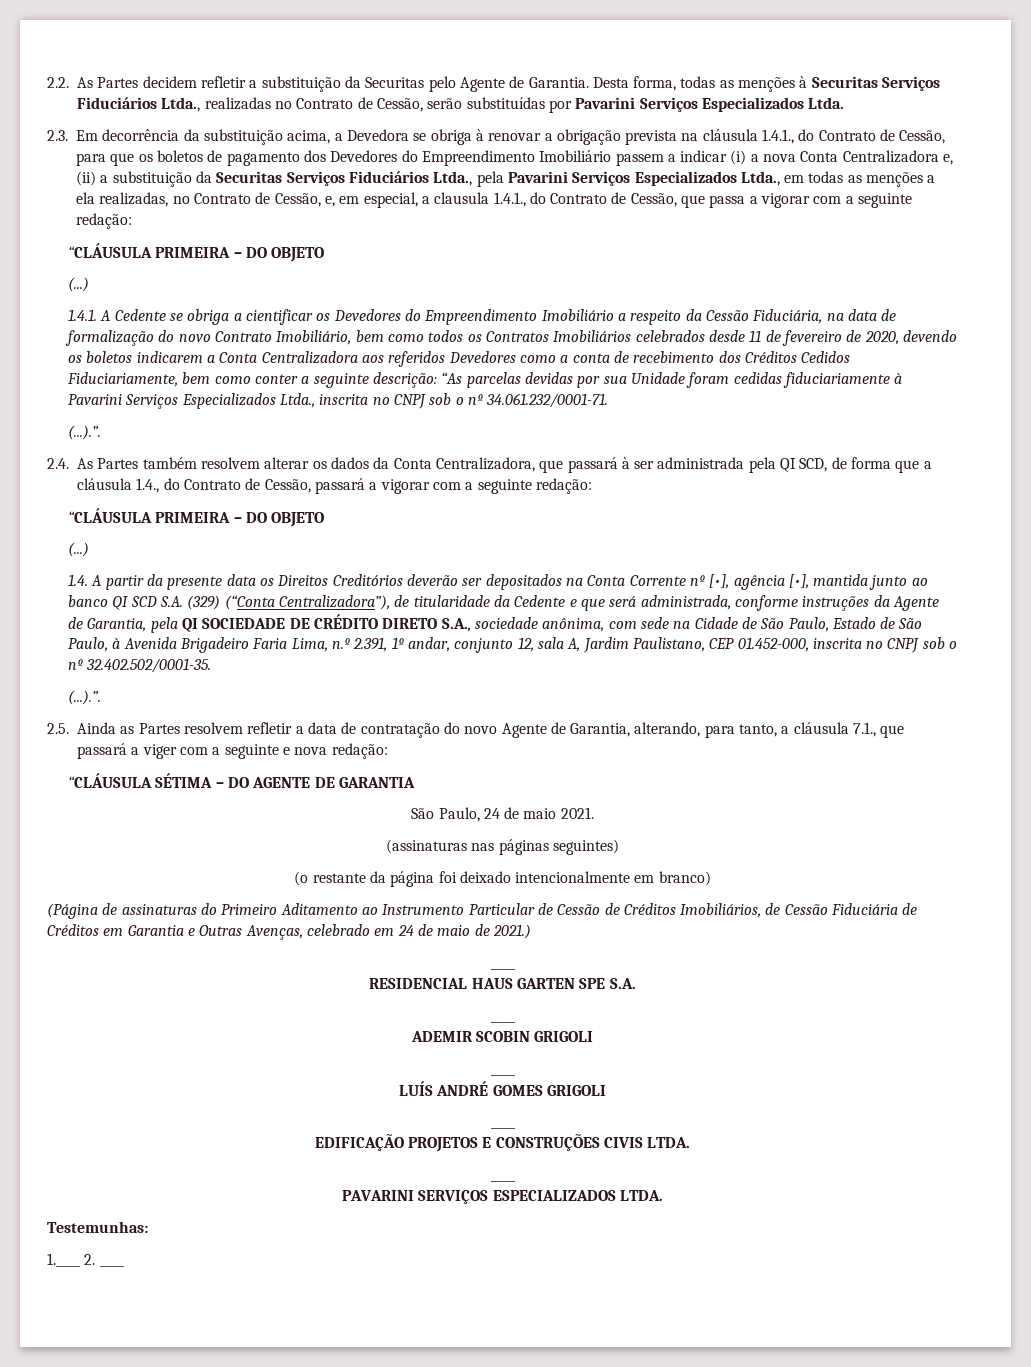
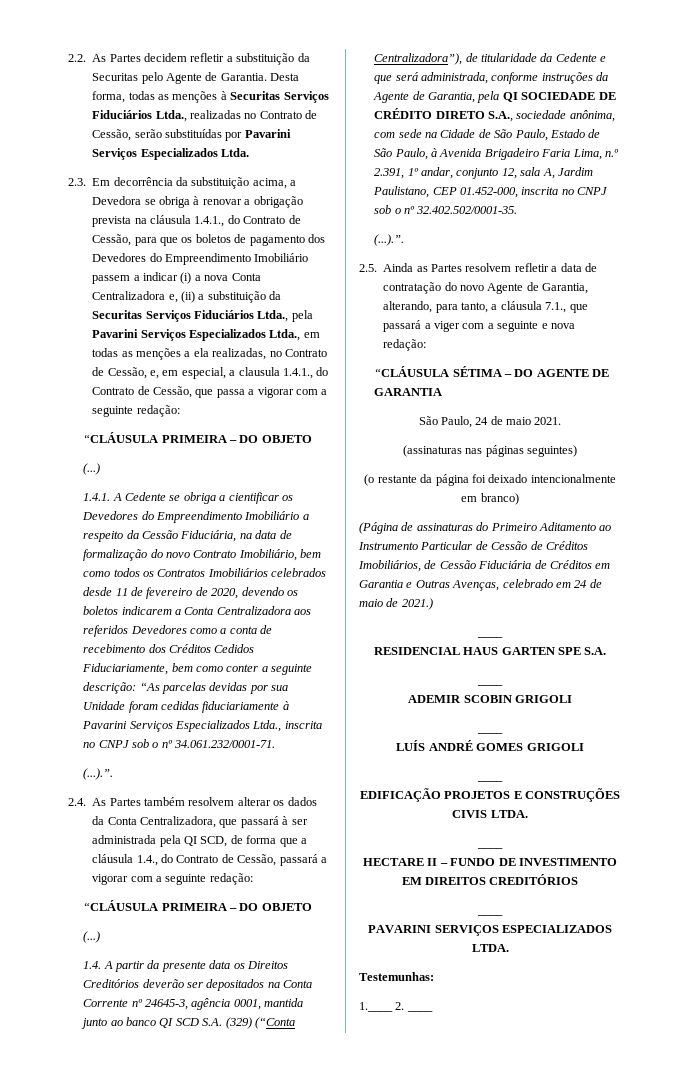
- 1.4. A partir da presente data os Direitos Creditórios deverão ser depositados na Conta Corrente nº [•], agência [•], mantida junto ao banco QI SCD S.A. (329) (“Conta Centralizadora”), de titularidade da Cedente e que será administrada, conforme instruções da Agente de Garantia, pela QI SOCIEDADE DE CRÉDITO DIRETO S.A., sociedade anônima, com sede na Cidade de São Paulo, Estado de São Paulo, à Avenida Brigadeiro Faria Lima, n.º 2.391, 1º andar, conjunto 12, sala A, Jardim Paulistano, CEP 01.452-000, inscrita no CNPJ sob o nº 32.402.502/0001-35.
+ 1.4. A partir da presente data os Direitos Creditórios deverão ser depositados na Conta Corrente nº 24645-3, agência 0001, mantida junto ao banco QI SCD S.A. (329) (“Conta Centralizadora”), de titularidade da Cedente e que será administrada, conforme instruções da Agente de Garantia, pela QI SOCIEDADE DE CRÉDITO DIRETO S.A., sociedade anônima, com sede na Cidade de São Paulo, Estado de São Paulo, à Avenida Brigadeiro Faria Lima, n.º 2.391, 1º andar, conjunto 12, sala A, Jardim Paulistano, CEP 01.452-000, inscrita no CNPJ sob o nº 32.402.502/0001-35.
+ HECTARE II – FUNDO DE INVESTIMENTO EM DIREITOS CREDITÓRIOS
+ ____

